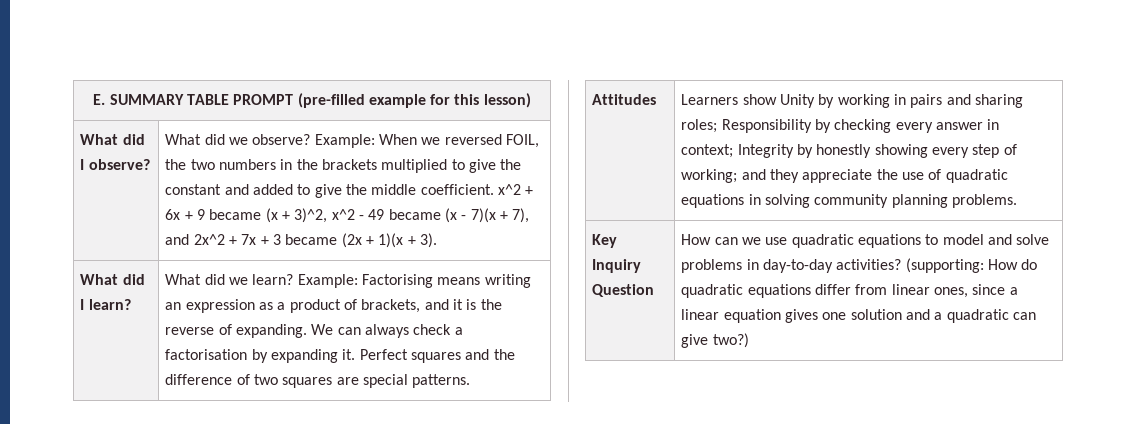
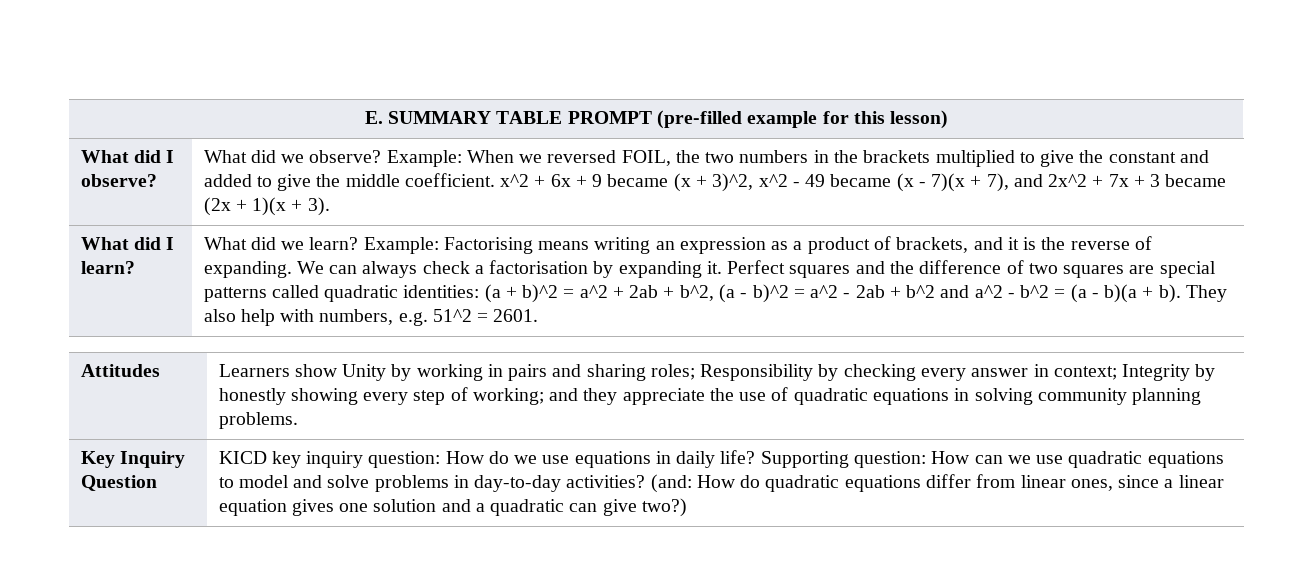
- Perfect squares and the difference of two squares are special patterns.
+ Perfect squares and the difference of two squares are special patterns called quadratic identities: (a + b)^2 = a^2 + 2ab + b^2, (a - b)^2 = a^2 - 2ab + b^2 and a^2 - b^2 = (a - b)(a + b). They also help with numbers, e.g. 51^2 = 2601.
- How can we use quadratic equations to model and solve problems in day-to-day activities?
+ KICD key inquiry question: How do we use equations in daily life? Supporting question: How can we use quadratic equations to model and solve problems in day-to-day activities?
- (supporting: How do quadratic equations differ from linear ones, since a linear equation gives one solution and a quadratic can give two?)
+ (and: How do quadratic equations differ from linear ones, since a linear equation gives one solution and a quadratic can give two?)

